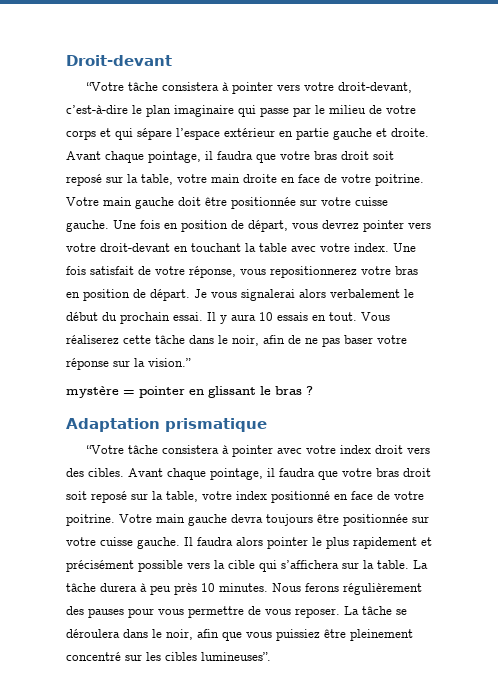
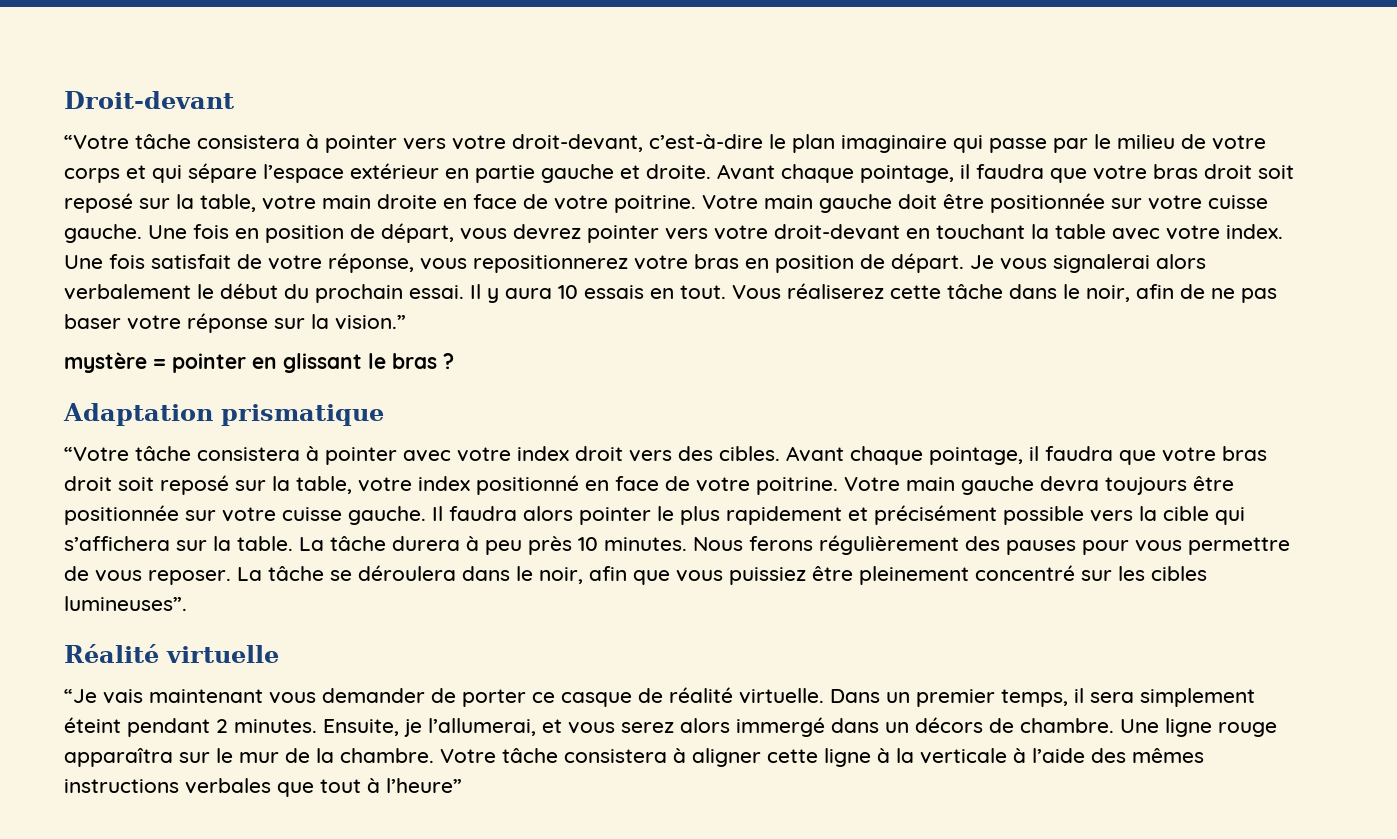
+ Réalité virtuelle
+ “Je vais maintenant vous demander de porter ce casque de réalité virtuelle. Dans un premier temps, il sera simplement éteint pendant 2 minutes. Ensuite, je l’allumerai, et vous serez alors immergé dans un décors de chambre. Une ligne rouge apparaîtra sur le mur de la chambre. Votre tâche consistera à aligner cette ligne à la verticale à l’aide des mêmes instructions verbales que tout à l’heure”

